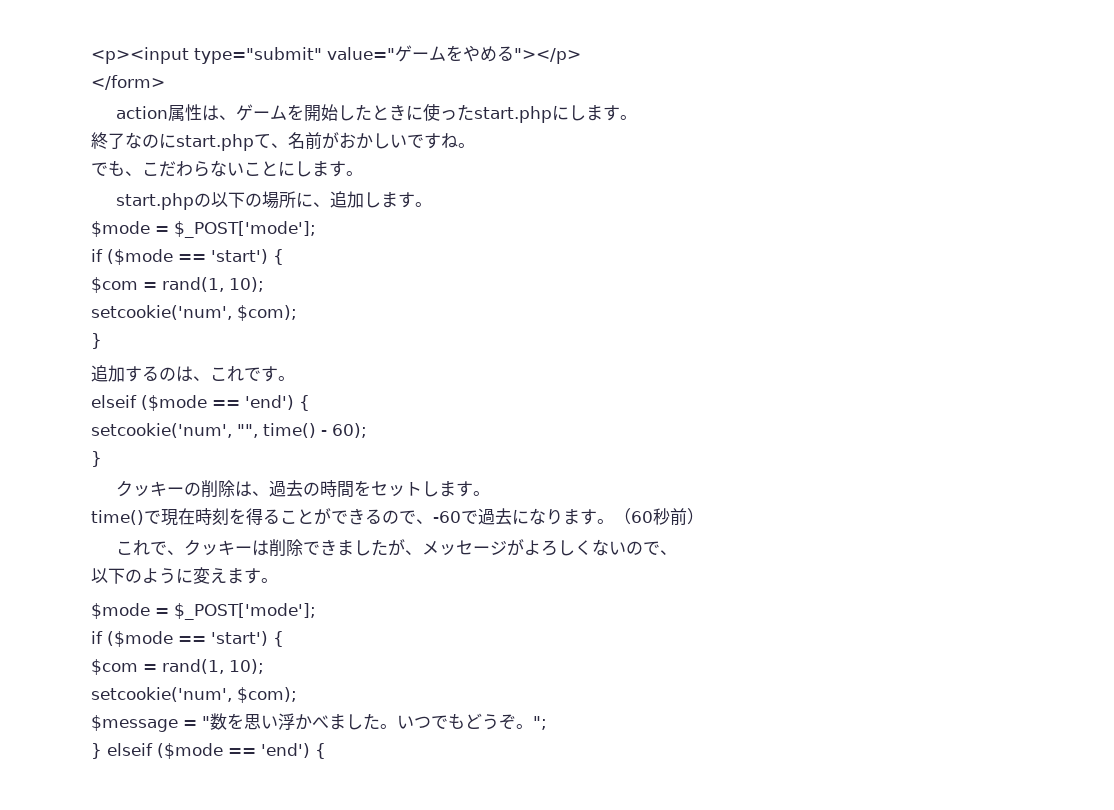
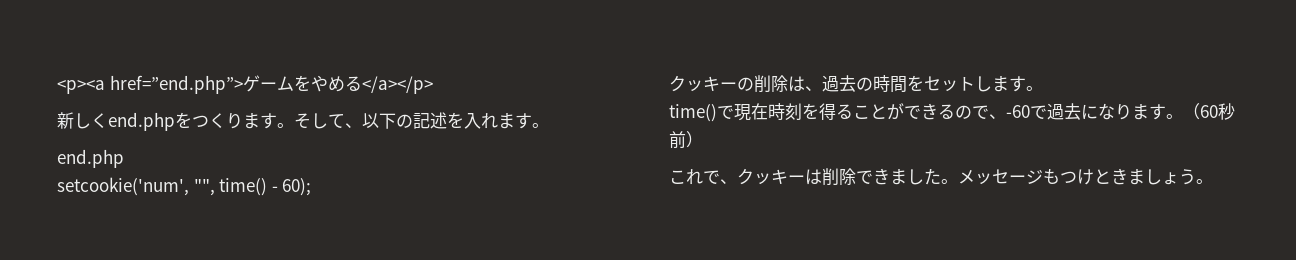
- <p><input type="submit" value="ゲームをやめる"></p>
- </form>
- action属性は、ゲームを開始したときに使ったstart.phpにします。
- 終了なのにstart.phpて、名前がおかしいですね。
- でも、こだわらないことにします。
- start.phpの以下の場所に、追加します。
- $mode = $_POST['mode'];
- if ($mode == 'start') {
- $com = rand(1, 10);
- setcookie('num', $com);
- }
- 追加するのは、これです。
- elseif ($mode == 'end') {
+ <p><a href=”end.php”>ゲームをやめる</a></p>
+ 新しくend.phpをつくります。そして、以下の記述を入れます。
+ end.php
  setcookie('num', "", time() - 60);
- }
- これで、クッキーは削除できましたが、メッセージがよろしくないので、
- 以下のように変えます。
- $mode = $_POST['mode'];
- if ($mode == 'start') {
- $com = rand(1, 10);
- setcookie('num', $com);
- $message = "数を思い浮かべました。いつでもどうぞ。";
- } elseif ($mode == 'end') {
+ これで、クッキーは削除できました。メッセージもつけときましょう。

